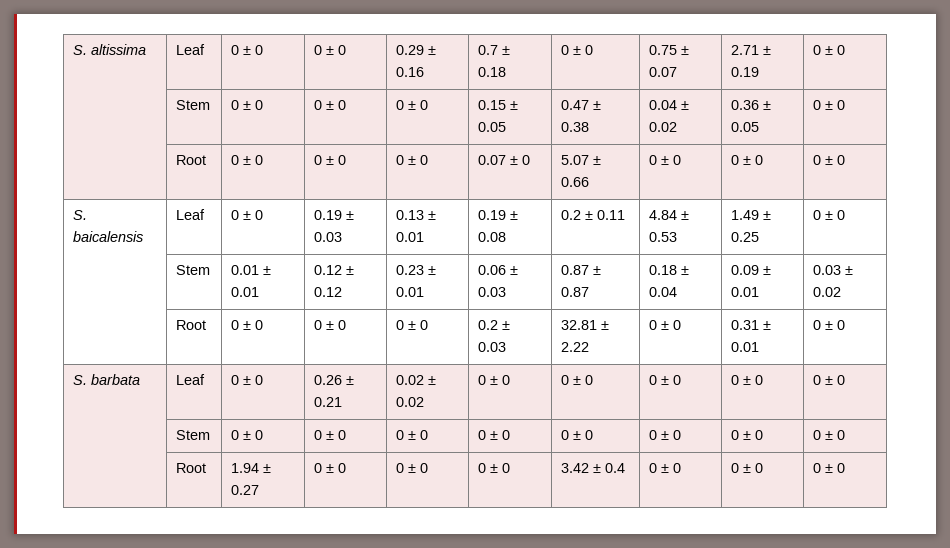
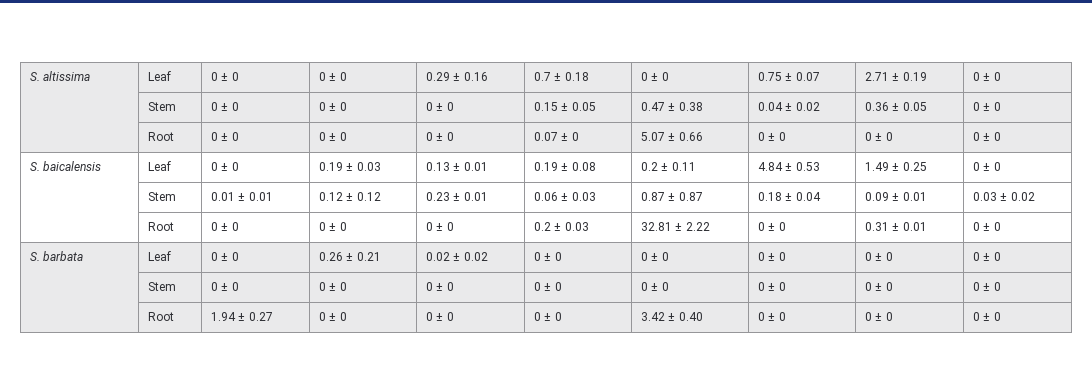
- | Root | 1.94 ± 0.27 | 0 ± 0 | 0 ± 0 | 0 ± 0 | 3.42 ± 0.4 | 0 ± 0 | 0 ± 0 | 0 ± 0
+ | Root | 1.94 ± 0.27 | 0 ± 0 | 0 ± 0 | 0 ± 0 | 3.42 ± 0.40 | 0 ± 0 | 0 ± 0 | 0 ± 0

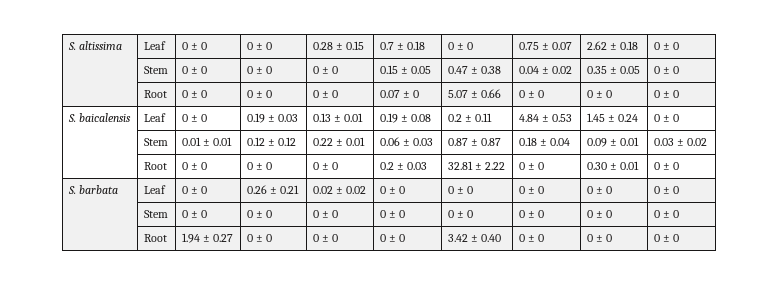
- S. altissima | Leaf | 0 ± 0 | 0 ± 0 | 0.29 ± 0.16 | 0.7 ± 0.18 | 0 ± 0 | 0.75 ± 0.07 | 2.71 ± 0.19 | 0 ± 0
+ S. altissima | Leaf | 0 ± 0 | 0 ± 0 | 0.28 ± 0.15 | 0.7 ± 0.18 | 0 ± 0 | 0.75 ± 0.07 | 2.62 ± 0.18 | 0 ± 0
- | Stem | 0 ± 0 | 0 ± 0 | 0 ± 0 | 0.15 ± 0.05 | 0.47 ± 0.38 | 0.04 ± 0.02 | 0.36 ± 0.05 | 0 ± 0
+ | Stem | 0 ± 0 | 0 ± 0 | 0 ± 0 | 0.15 ± 0.05 | 0.47 ± 0.38 | 0.04 ± 0.02 | 0.35 ± 0.05 | 0 ± 0
- S. baicalensis | Leaf | 0 ± 0 | 0.19 ± 0.03 | 0.13 ± 0.01 | 0.19 ± 0.08 | 0.2 ± 0.11 | 4.84 ± 0.53 | 1.49 ± 0.25 | 0 ± 0
+ S. baicalensis | Leaf | 0 ± 0 | 0.19 ± 0.03 | 0.13 ± 0.01 | 0.19 ± 0.08 | 0.2 ± 0.11 | 4.84 ± 0.53 | 1.45 ± 0.24 | 0 ± 0
- | Stem | 0.01 ± 0.01 | 0.12 ± 0.12 | 0.23 ± 0.01 | 0.06 ± 0.03 | 0.87 ± 0.87 | 0.18 ± 0.04 | 0.09 ± 0.01 | 0.03 ± 0.02
+ | Stem | 0.01 ± 0.01 | 0.12 ± 0.12 | 0.22 ± 0.01 | 0.06 ± 0.03 | 0.87 ± 0.87 | 0.18 ± 0.04 | 0.09 ± 0.01 | 0.03 ± 0.02
- | Root | 0 ± 0 | 0 ± 0 | 0 ± 0 | 0.2 ± 0.03 | 32.81 ± 2.22 | 0 ± 0 | 0.31 ± 0.01 | 0 ± 0
+ | Root | 0 ± 0 | 0 ± 0 | 0 ± 0 | 0.2 ± 0.03 | 32.81 ± 2.22 | 0 ± 0 | 0.30 ± 0.01 | 0 ± 0

